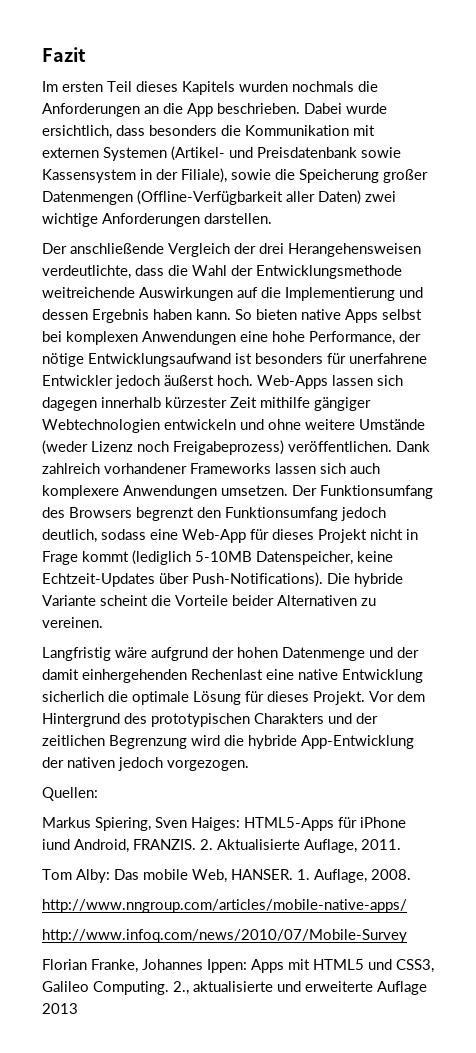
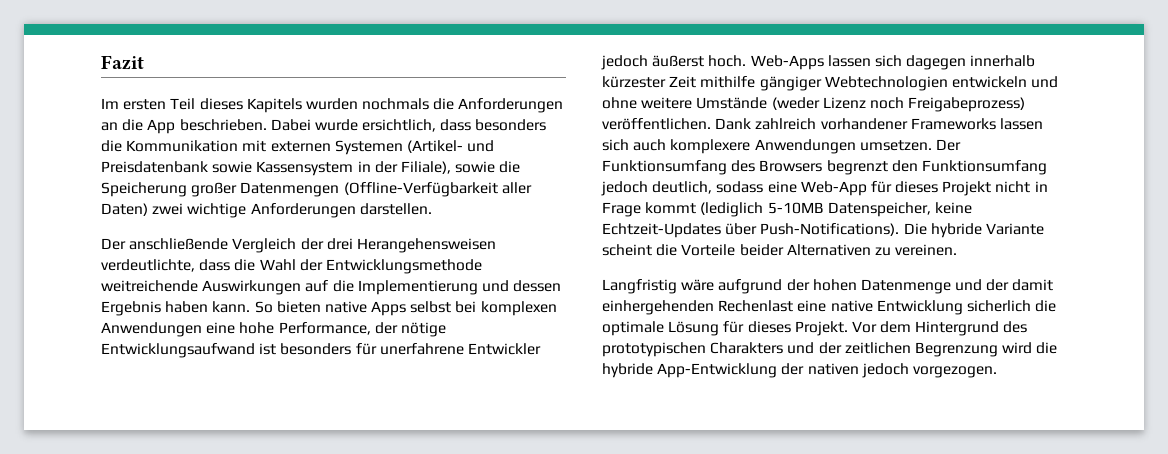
- Quellen:
- Markus Spiering, Sven Haiges: HTML5-Apps für iPhone iund Android, FRANZIS. 2. Aktualisierte Auflage, 2011.
- Tom Alby: Das mobile Web, HANSER. 1. Auflage, 2008.
- http://www.nngroup.com/articles/mobile-native-apps/
- http://www.infoq.com/news/2010/07/Mobile-Survey
- Florian Franke, Johannes Ippen: Apps mit HTML5 und CSS3, Galileo Computing. 2., aktualisierte und erweiterte Auflage 2013

